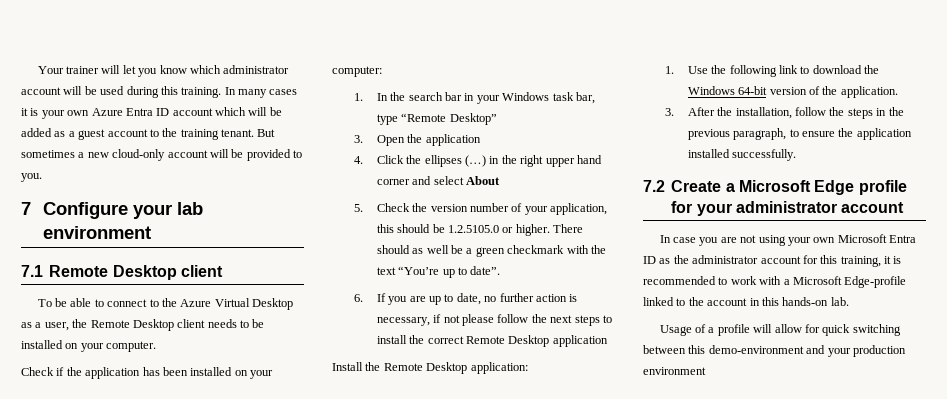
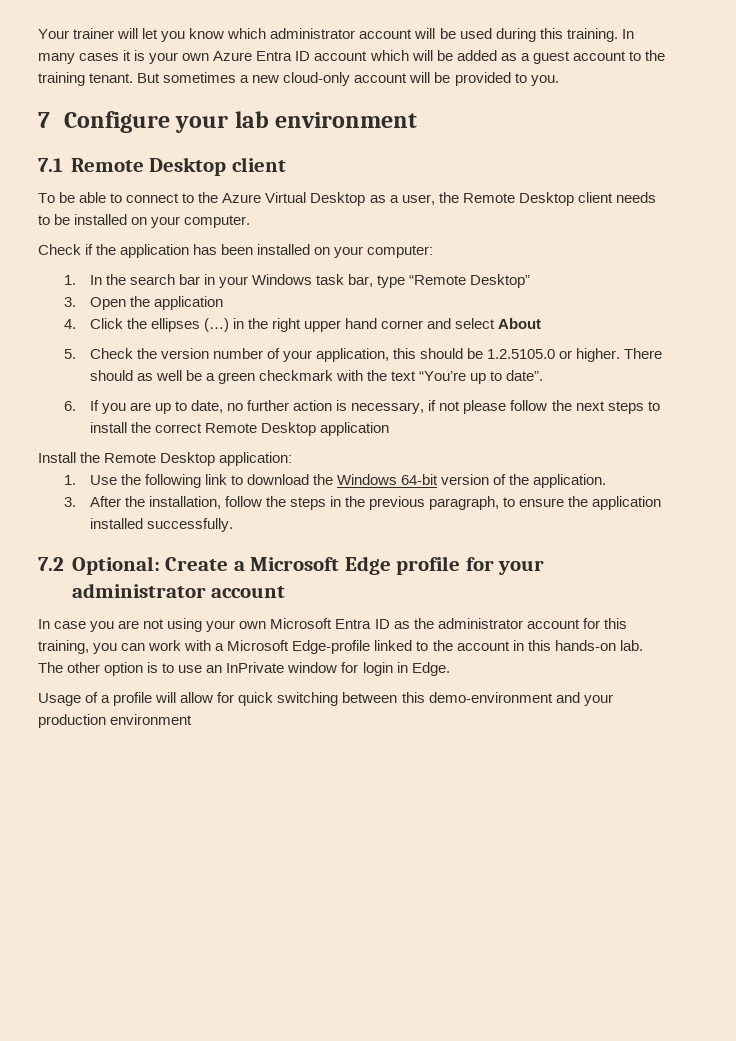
- 7.2 Create a Microsoft Edge profile for your administrator account
+ 7.2 Optional: Create a Microsoft Edge profile for your administrator account
- In case you are not using your own Microsoft Entra ID as the administrator account for this training, it is recommended to work with a Microsoft Edge-profile linked to the account in this hands-on lab.
+ In case you are not using your own Microsoft Entra ID as the administrator account for this training, you can work with a Microsoft Edge-profile linked to the account in this hands-on lab. The other option is to use an InPrivate window for login in Edge.

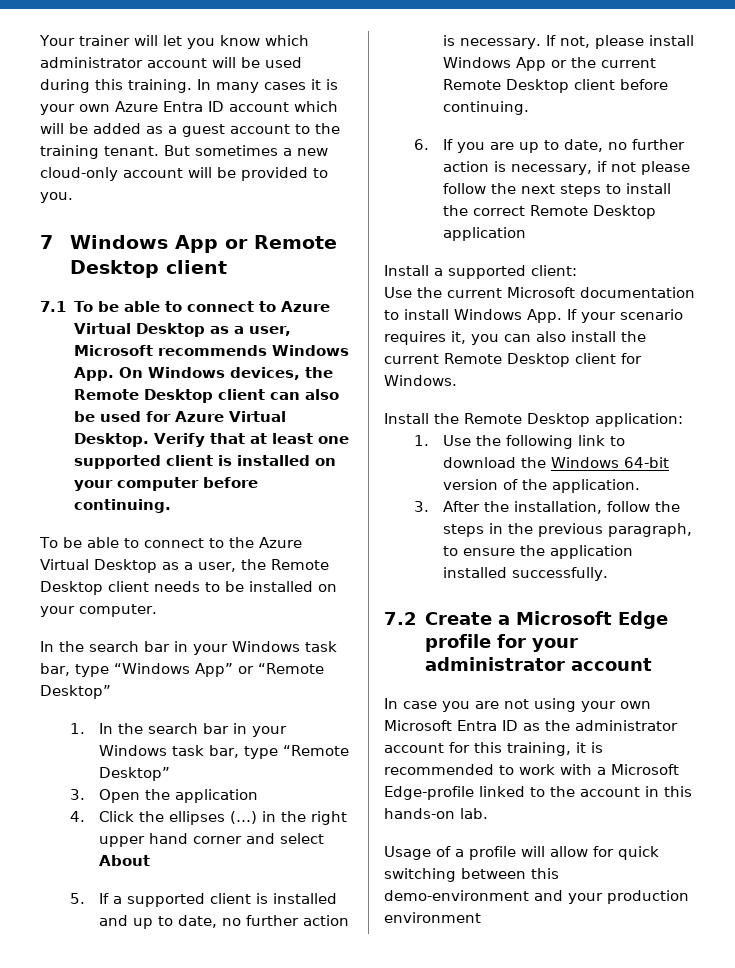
- 7 Configure your lab environment
- 7.1 Remote Desktop client
+ 7 Windows App or Remote Desktop client
+ 7.1 To be able to connect to Azure Virtual Desktop as a user, Microsoft recommends Windows App. On Windows devices, the Remote Desktop client can also be used for Azure Virtual Desktop. Verify that at least one supported client is installed on your computer before continuing.
- Check if the application has been installed on your computer:
+ In the search bar in your Windows task bar, type “Windows App” or “Remote Desktop”
- 5. Check the version number of your application, this should be 1.2.5105.0 or higher. There should as well be a green checkmark with the text “You’re up to date”.
+ 5. If a supported client is installed and up to date, no further action is necessary. If not, please install Windows App or the current Remote Desktop client before continuing.
+ Install a supported client:
+ Use the current Microsoft documentation to install Windows App. If your scenario requires it, you can also install the current Remote Desktop client for Windows.
- 7.2 Optional: Create a Microsoft Edge profile for your administrator account
+ 7.2 Create a Microsoft Edge profile for your administrator account
- In case you are not using your own Microsoft Entra ID as the administrator account for this training, you can work with a Microsoft Edge-profile linked to the account in this hands-on lab. The other option is to use an InPrivate window for login in Edge.
+ In case you are not using your own Microsoft Entra ID as the administrator account for this training, it is recommended to work with a Microsoft Edge-profile linked to the account in this hands-on lab.

